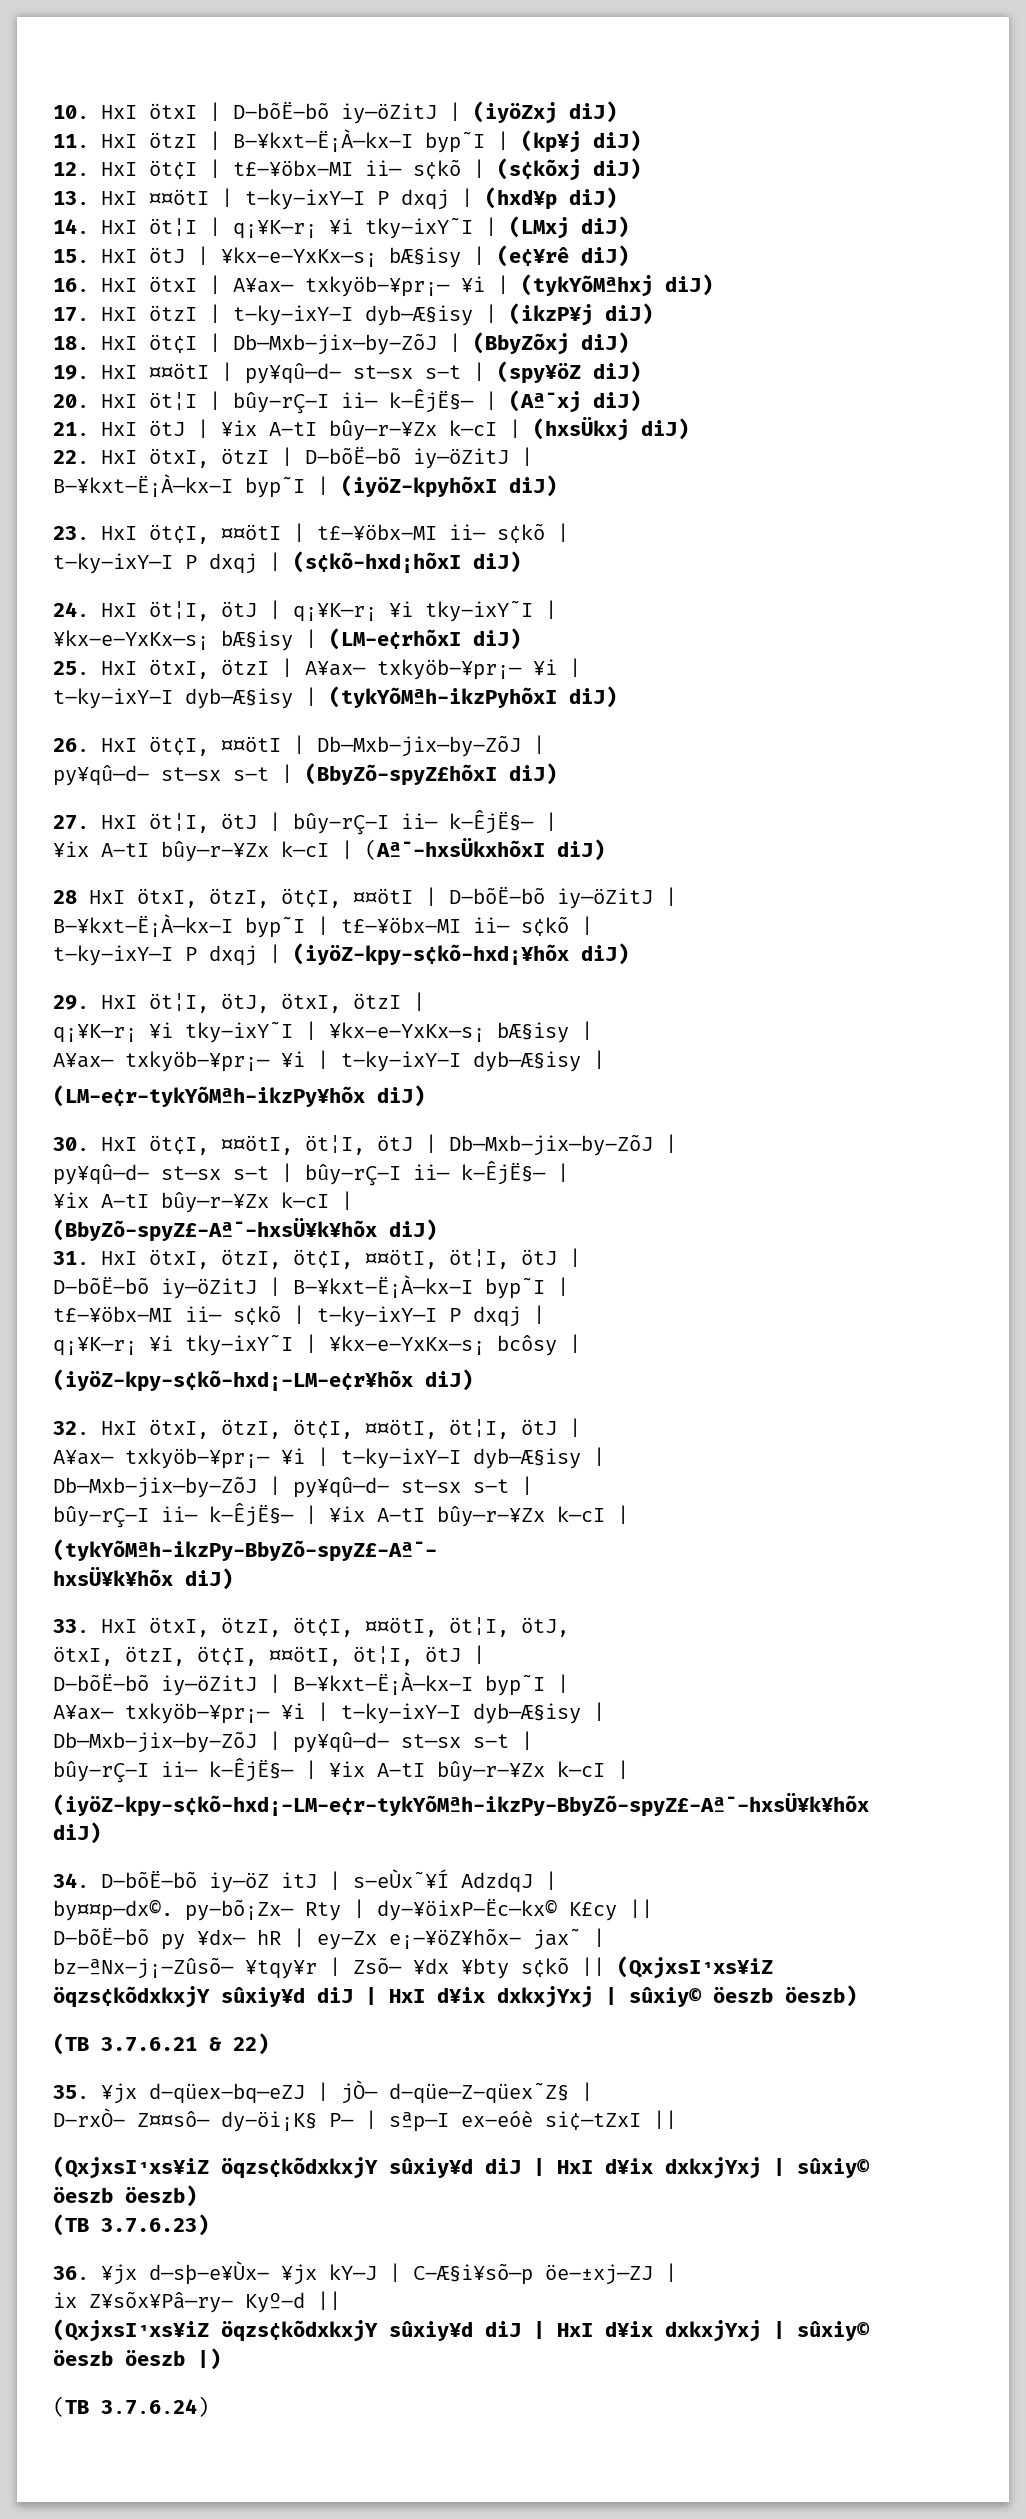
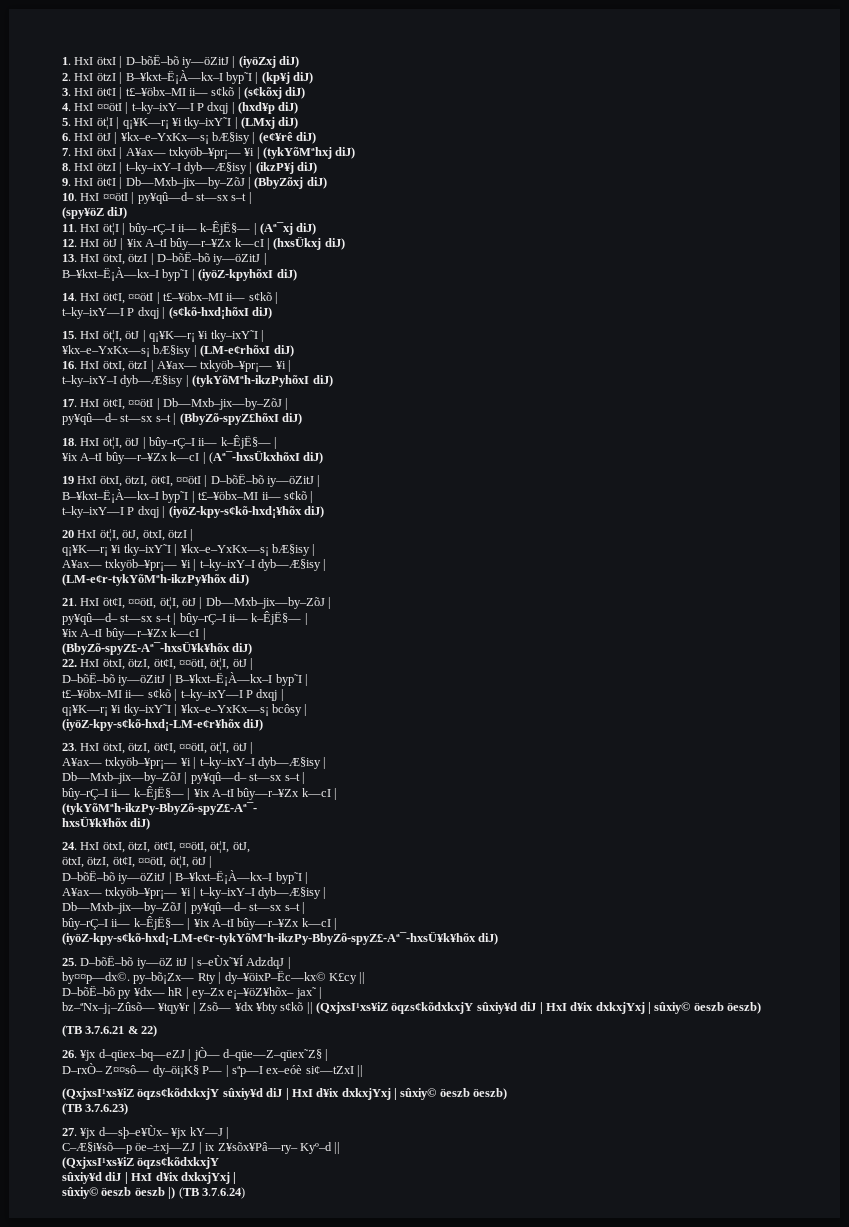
- 10. HxI ötxI | D–bõË–bõ iy—öZitJ | (iyöZxj diJ)
+ 1. HxI ötxI | D–bõË–bõ iy—öZitJ | (iyöZxj diJ)
- 11. HxI ötzI | B–¥kxt–Ë¡À—kx–I byp˜I | (kp¥j diJ)
+ 2. HxI ötzI | B–¥kxt–Ë¡À—kx–I byp˜I | (kp¥j diJ)
- 12. HxI öt¢I | t£–¥öbx–MI ii— s¢kõ | (s¢kõxj diJ)
+ 3. HxI öt¢I | t£–¥öbx–MI ii— s¢kõ | (s¢kõxj diJ)
- 13. HxI ¤¤ötI | t–ky–ixY—I P dxqj | (hxd¥p diJ)
+ 4. HxI ¤¤ötI | t–ky–ixY—I P dxqj | (hxd¥p diJ)
- 14. HxI öt¦I | q¡¥K—r¡ ¥i tky–ixY˜I | (LMxj diJ)
+ 5. HxI öt¦I | q¡¥K—r¡ ¥i tky–ixY˜I | (LMxj diJ)
- 15. HxI ötJ | ¥kx–e–YxKx—s¡ bÆ§isy | (e¢¥rê diJ)
+ 6. HxI ötJ | ¥kx–e–YxKx—s¡ bÆ§isy | (e¢¥rê diJ)
- 16. HxI ötxI | A¥ax— txkyöb–¥pr¡— ¥i | (tykYõMªhxj diJ)
+ 7. HxI ötxI | A¥ax— txkyöb–¥pr¡— ¥i | (tykYõMªhxj diJ)
- 17. HxI ötzI | t–ky–ixY–I dyb—Æ§isy | (ikzP¥j diJ)
+ 8. HxI ötzI | t–ky–ixY–I dyb—Æ§isy | (ikzP¥j diJ)
- 18. HxI öt¢I | Db—Mxb–jix—by–ZõJ | (BbyZõxj diJ)
+ 9. HxI öt¢I | Db—Mxb–jix—by–ZõJ | (BbyZõxj diJ)
- 19. HxI ¤¤ötI | py¥qû—d– st—sx s–t | (spy¥öZ diJ)
+ 10. HxI ¤¤ötI | py¥qû—d– st—sx s–t |
+ (spy¥öZ diJ)
- 20. HxI öt¦I | bûy–rÇ–I ii— k–ÊjË§— | (Aª¯xj diJ)
+ 11. HxI öt¦I | bûy–rÇ–I ii— k–ÊjË§— | (Aª¯xj diJ)
- 21. HxI ötJ | ¥ix A–tI bûy—r–¥Zx k—cI | (hxsÜkxj diJ)
+ 12. HxI ötJ | ¥ix A–tI bûy—r–¥Zx k—cI | (hxsÜkxj diJ)
- 22. HxI ötxI, ötzI | D–bõË–bõ iy—öZitJ |
+ 13. HxI ötxI, ötzI | D–bõË–bõ iy—öZitJ |
- 23. HxI öt¢I, ¤¤ötI | t£–¥öbx–MI ii— s¢kõ |
+ 14. HxI öt¢I, ¤¤ötI | t£–¥öbx–MI ii— s¢kõ |
- 24. HxI öt¦I, ötJ | q¡¥K—r¡ ¥i tky–ixY˜I |
+ 15. HxI öt¦I, ötJ | q¡¥K—r¡ ¥i tky–ixY˜I |
- 25. HxI ötxI, ötzI | A¥ax— txkyöb–¥pr¡— ¥i |
+ 16. HxI ötxI, ötzI | A¥ax— txkyöb–¥pr¡— ¥i |
- 26. HxI öt¢I, ¤¤ötI | Db—Mxb–jix—by–ZõJ |
+ 17. HxI öt¢I, ¤¤ötI | Db—Mxb–jix—by–ZõJ |
- 27. HxI öt¦I, ötJ | bûy–rÇ–I ii— k–ÊjË§— |
+ 18. HxI öt¦I, ötJ | bûy–rÇ–I ii— k–ÊjË§— |
- 28 HxI ötxI, ötzI, öt¢I, ¤¤ötI | D–bõË–bõ iy—öZitJ |
+ 19 HxI ötxI, ötzI, öt¢I, ¤¤ötI | D–bõË–bõ iy—öZitJ |
- 29. HxI öt¦I, ötJ, ötxI, ötzI |
+ 20 HxI öt¦I, ötJ, ötxI, ötzI |
- 30. HxI öt¢I, ¤¤ötI, öt¦I, ötJ | Db—Mxb–jix—by–ZõJ |
+ 21. HxI öt¢I, ¤¤ötI, öt¦I, ötJ | Db—Mxb–jix—by–ZõJ |
- 31. HxI ötxI, ötzI, öt¢I, ¤¤ötI, öt¦I, ötJ |
+ 22. HxI ötxI, ötzI, öt¢I, ¤¤ötI, öt¦I, ötJ |
- 32. HxI ötxI, ötzI, öt¢I, ¤¤ötI, öt¦I, ötJ |
+ 23. HxI ötxI, ötzI, öt¢I, ¤¤ötI, öt¦I, ötJ |
- 33. HxI ötxI, ötzI, öt¢I, ¤¤ötI, öt¦I, ötJ,
+ 24. HxI ötxI, ötzI, öt¢I, ¤¤ötI, öt¦I, ötJ,
- 34. D–bõË–bõ iy—öZ itJ | s–eÙx˜¥Í AdzdqJ |
+ 25. D–bõË–bõ iy—öZ itJ | s–eÙx˜¥Í AdzdqJ |
- 35. ¥jx d–qüex–bq—eZJ | jÒ— d–qüe—Z–qüex˜Z§ |
+ 26. ¥jx d–qüex–bq—eZJ | jÒ— d–qüe—Z–qüex˜Z§ |
- 36. ¥jx d—sþ–e¥Ùx– ¥jx kY—J | C–Æ§i¥sõ—p öe–±xj—ZJ |
- ix Z¥sõx¥Pâ—ry– Kyº–d ||
- (QxjxsI¹xs¥iZ öqzs¢kõdxkxjY sûxiy¥d diJ | HxI d¥ix dxkxjYxj | sûxiy© öeszb öeszb |)
- (TB 3.7.6.24)
+ 27. ¥jx d—sþ–e¥Ùx– ¥jx kY—J |
+ C–Æ§i¥sõ—p öe–±xj—ZJ | ix Z¥sõx¥Pâ—ry– Kyº–d ||
+ (QxjxsI¹xs¥iZ öqzs¢kõdxkxjY
+ sûxiy¥d diJ | HxI d¥ix dxkxjYxj |
+ sûxiy© öeszb öeszb |) (TB 3.7.6.24)

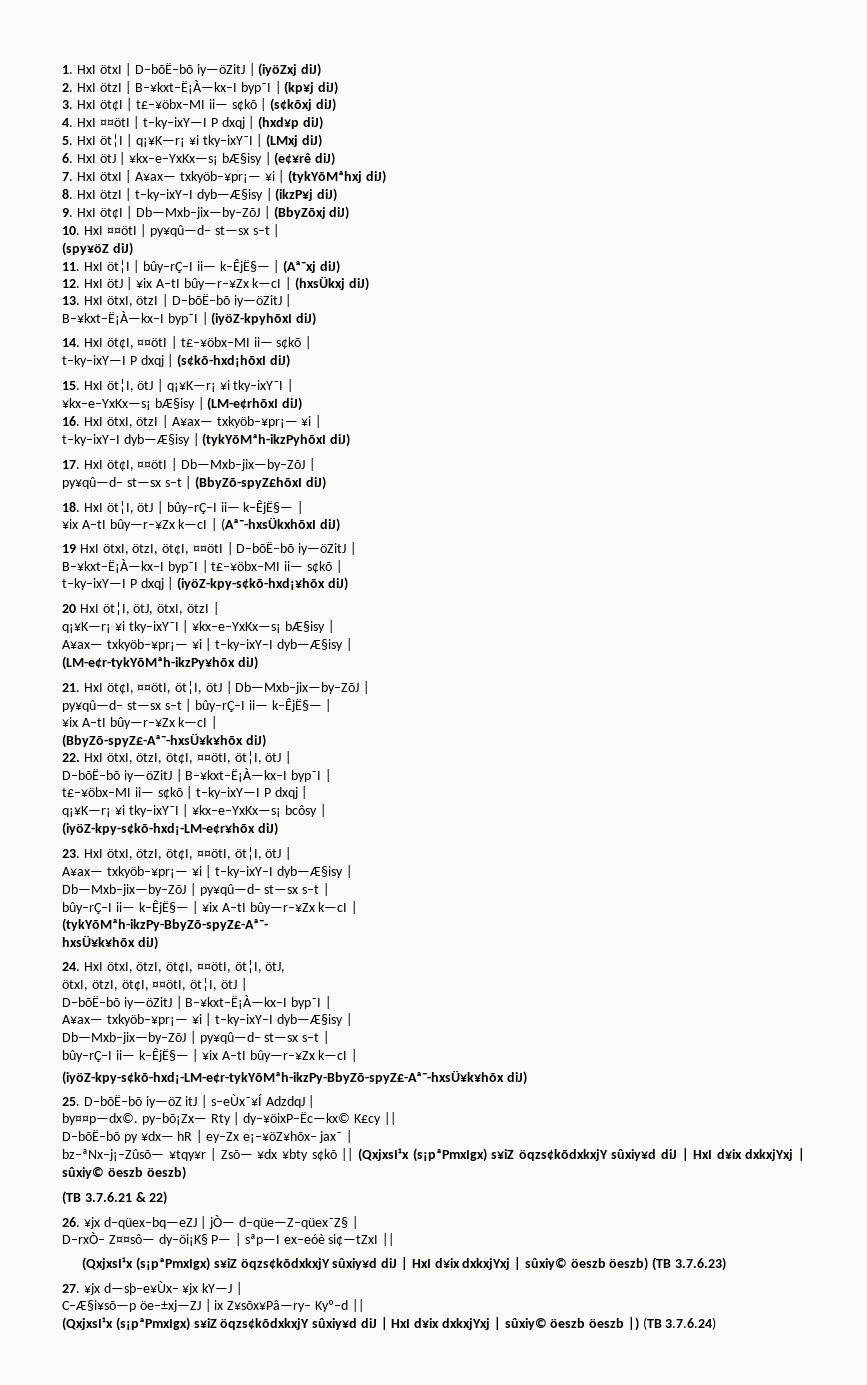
- bz–ªNx–j¡–Zûsõ— ¥tqy¥r | Zsõ— ¥dx ¥bty s¢kõ || (QxjxsI¹xs¥iZ öqzs¢kõdxkxjY sûxiy¥d diJ | HxI d¥ix dxkxjYxj | sûxiy© öeszb öeszb)
+ bz–ªNx–j¡–Zûsõ— ¥tqy¥r | Zsõ— ¥dx ¥bty s¢kõ || (QxjxsI¹x (s¡pªPmxIgx) s¥iZ öqzs¢kõdxkxjY sûxiy¥d diJ | HxI d¥ix dxkxjYxj | sûxiy© öeszb öeszb)
  D–rxÒ– Z¤¤sô— dy–öi¡K§ P— | sªp—I ex–eóè si¢—tZxI ||
- (QxjxsI¹xs¥iZ öqzs¢kõdxkxjY sûxiy¥d diJ | HxI d¥ix dxkxjYxj | sûxiy© öeszb öeszb)
- (TB 3.7.6.23)
+ (QxjxsI¹x (s¡pªPmxIgx) s¥iZ öqzs¢kõdxkxjY sûxiy¥d diJ | HxI d¥ix dxkxjYxj | sûxiy© öeszb öeszb) (TB 3.7.6.23)
  C–Æ§i¥sõ—p öe–±xj—ZJ | ix Z¥sõx¥Pâ—ry– Kyº–d ||
- (QxjxsI¹xs¥iZ öqzs¢kõdxkxjY
- sûxiy¥d diJ | HxI d¥ix dxkxjYxj |
- sûxiy© öeszb öeszb |) (TB 3.7.6.24)
+ (QxjxsI¹x (s¡pªPmxIgx) s¥iZ öqzs¢kõdxkxjY sûxiy¥d diJ | HxI d¥ix dxkxjYxj | sûxiy© öeszb öeszb |) (TB 3.7.6.24)

